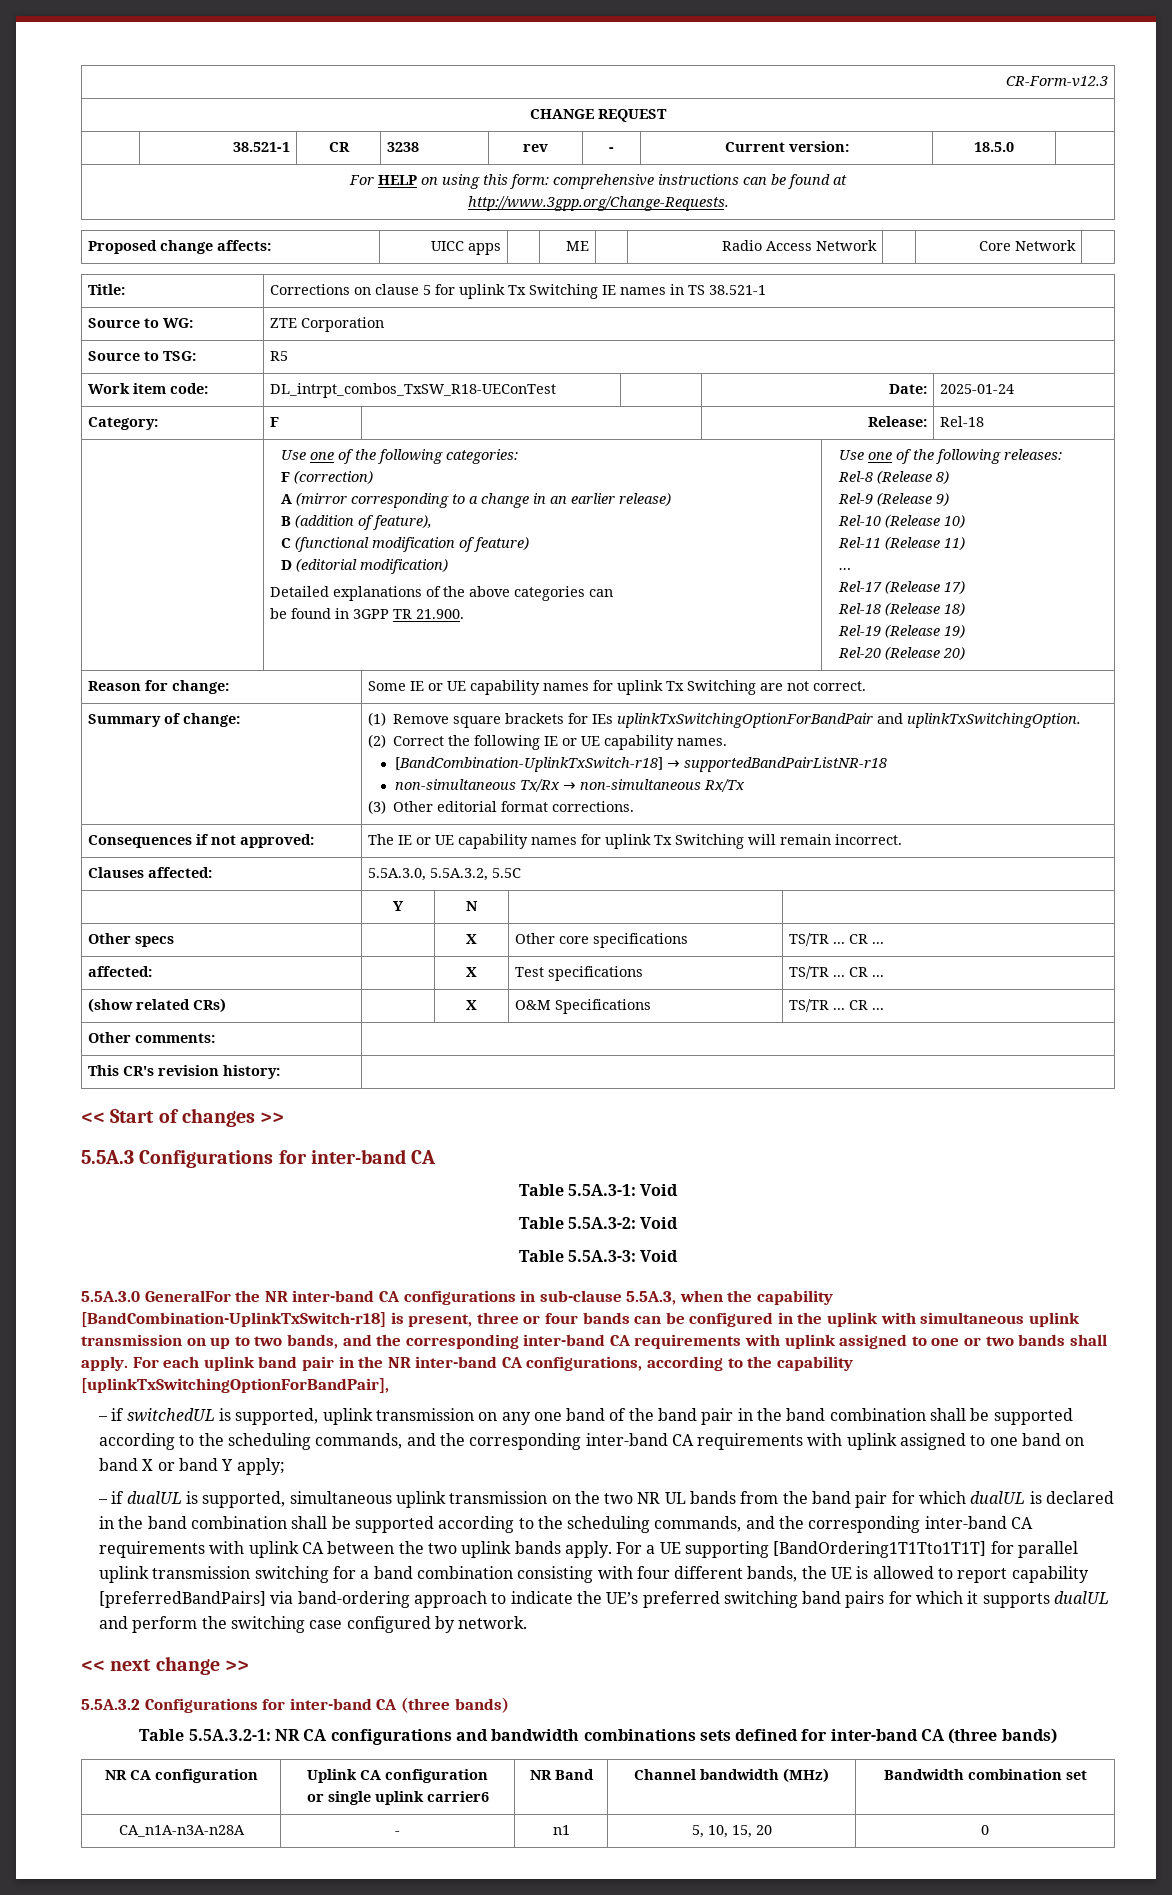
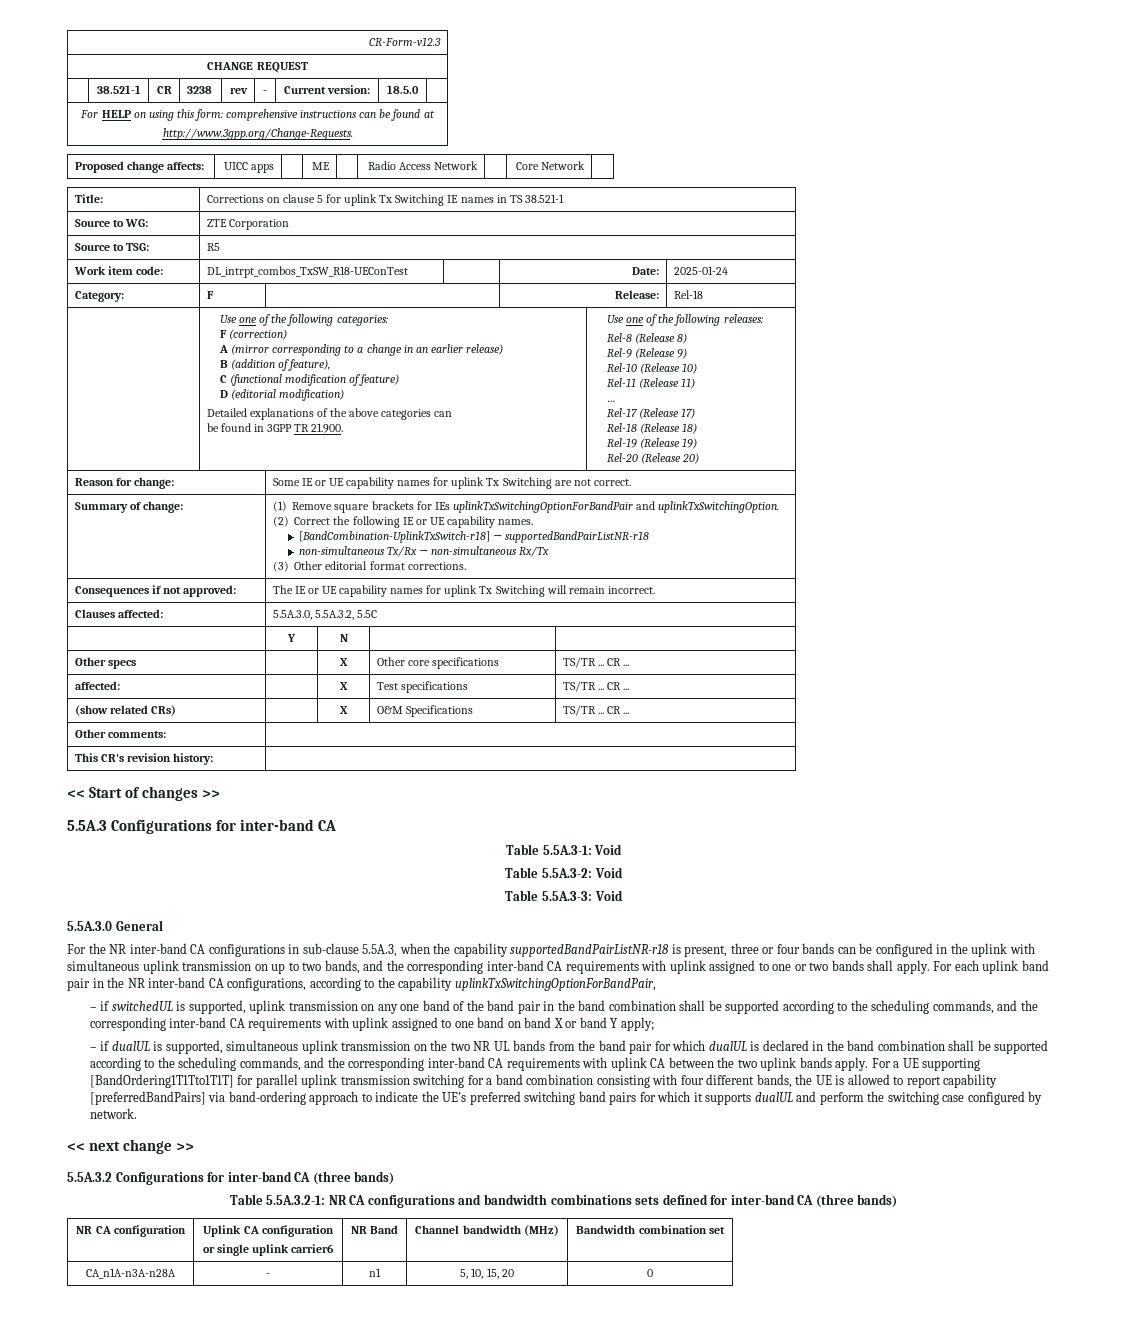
- 5.5A.3.0 GeneralFor the NR inter-band CA configurations in sub-clause 5.5A.3, when the capability [BandCombination-UplinkTxSwitch-r18] is present, three or four bands can be configured in the uplink with simultaneous uplink transmission on up to two bands, and the corresponding inter-band CA requirements with uplink assigned to one or two bands shall apply.
+ 5.5A.3.0 General
+ For the NR inter-band CA configurations in sub-clause 5.5A.3, when the capability supportedBandPairListNR-r18 is present, three or four bands can be configured in the uplink with simultaneous uplink transmission on up to two bands, and the corresponding inter-band CA requirements with uplink assigned to one or two bands shall apply.
- For each uplink band pair in the NR inter-band CA configurations, according to the capability [uplinkTxSwitchingOptionForBandPair],
+ For each uplink band pair in the NR inter-band CA configurations, according to the capability uplinkTxSwitchingOptionForBandPair,

